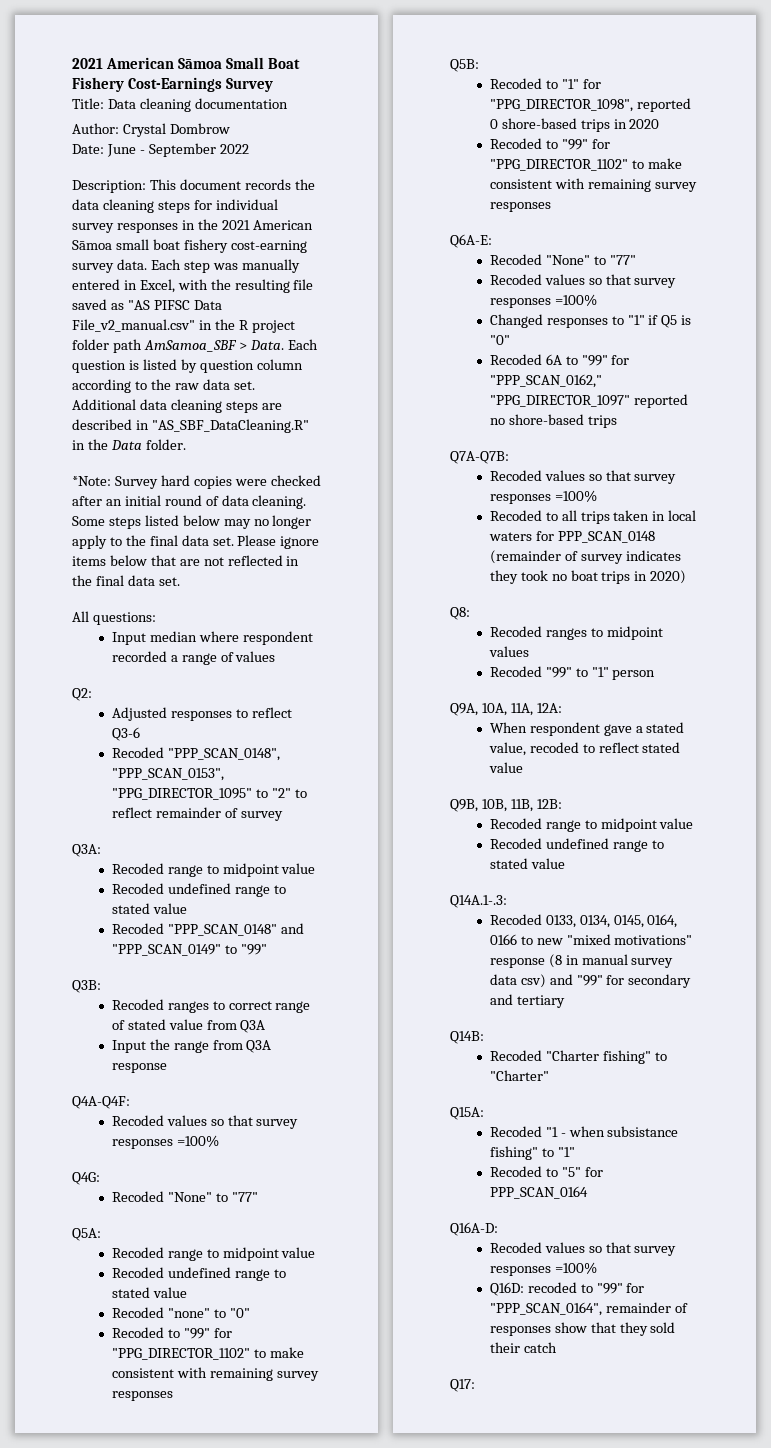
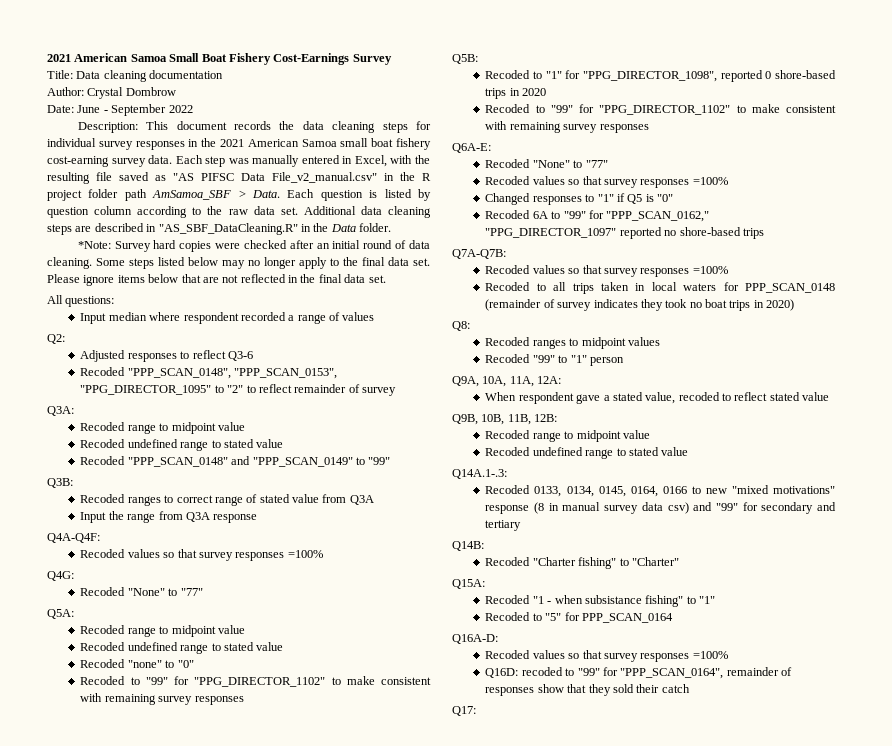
- 2021 American Sāmoa Small Boat Fishery Cost-Earnings Survey
+ 2021 American Samoa Small Boat Fishery Cost-Earnings Survey
- Description: This document records the data cleaning steps for individual survey responses in the 2021 American Sāmoa small boat fishery cost-earning survey data.
+ Description: This document records the data cleaning steps for individual survey responses in the 2021 American Samoa small boat fishery cost-earning survey data.

